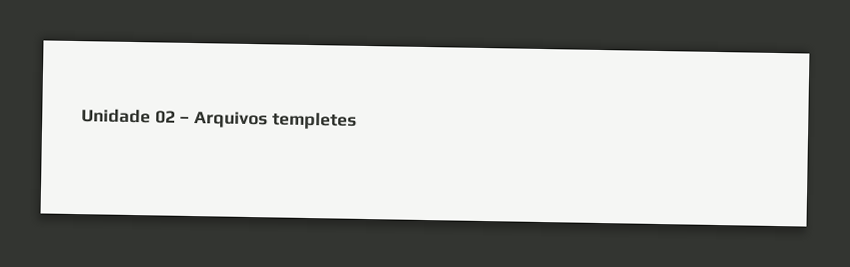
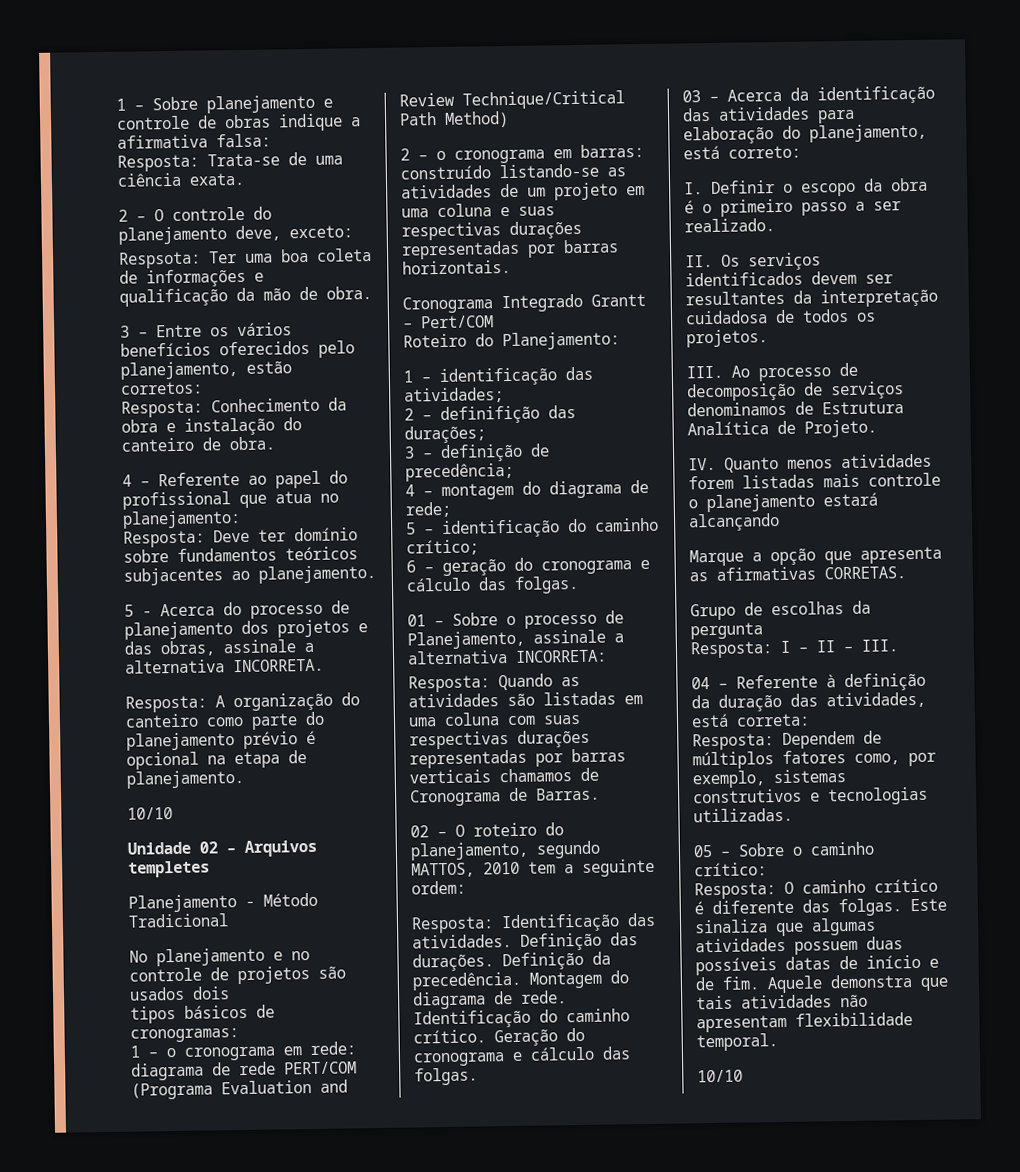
+ 1 – Sobre planejamento e controle de obras indique a afirmativa falsa:
+ Resposta: Trata-se de uma ciência exata.
+ 2 – O controle do planejamento deve, exceto:
+ Respsota: Ter uma boa coleta de informações e qualificação da mão de obra.
+ 3 – Entre os vários benefícios oferecidos pelo planejamento, estão corretos:
+ Resposta: Conhecimento da obra e instalação do canteiro de obra.
+ 4 – Referente ao papel do profissional que atua no planejamento:
+ Resposta: Deve ter domínio sobre fundamentos teóricos subjacentes ao planejamento.
+ 5 - Acerca do processo de planejamento dos projetos e das obras, assinale a alternativa INCORRETA.
+ Resposta: A organização do canteiro como parte do planejamento prévio é opcional na etapa de planejamento.
+ 10/10
+ Planejamento - Método Tradicional
+ No planejamento e no controle de projetos são usados dois
+ tipos básicos de cronogramas:
+ 1 – o cronograma em rede: diagrama de rede PERT/COM (Programa Evaluation and Review Technique/Critical Path Method)
+ 2 – o cronograma em barras: construído listando-se as atividades de um projeto em uma coluna e suas respectivas durações representadas por barras horizontais.
+ Cronograma Integrado Grantt – Pert/COM
+ Roteiro do Planejamento:
+ 1 – identificação das atividades;
+ 2 – definifição das durações;
+ 3 – definição de precedência;
+ 4 – montagem do diagrama de rede;
+ 5 – identificação do caminho crítico;
+ 6 – geração do cronograma e cálculo das folgas.
+ 01 – Sobre o processo de Planejamento, assinale a alternativa INCORRETA:
+ Resposta: Quando as atividades são listadas em uma coluna com suas respectivas durações representadas por barras verticais chamamos de Cronograma de Barras.
+ 02 – O roteiro do planejamento, segundo MATTOS, 2010 tem a seguinte ordem:
+ Resposta: Identificação das atividades. Definição das durações. Definição da precedência. Montagem do diagrama de rede. Identificação do caminho crítico. Geração do cronograma e cálculo das folgas.
+ 03 – Acerca da identificação das atividades para elaboração do planejamento, está correto:
+ I. Definir o escopo da obra é o primeiro passo a ser realizado.
+ II. Os serviços identificados devem ser resultantes da interpretação cuidadosa de todos os projetos.
+ III. Ao processo de decomposição de serviços denominamos de Estrutura Analítica de Projeto.
+ IV. Quanto menos atividades forem listadas mais controle o planejamento estará alcançando
+ Marque a opção que apresenta as afirmativas CORRETAS.
+ Grupo de escolhas da pergunta
+ Resposta: I – II – III.
+ 04 – Referente à definição da duração das atividades, está correta:
+ Resposta: Dependem de múltiplos fatores como, por exemplo, sistemas construtivos e tecnologias utilizadas.
+ 05 – Sobre o caminho crítico:
+ Resposta: O caminho crítico é diferente das folgas. Este sinaliza que algumas atividades possuem duas possíveis datas de início e de fim. Aquele demonstra que tais atividades não apresentam flexibilidade temporal.
+ 10/10

